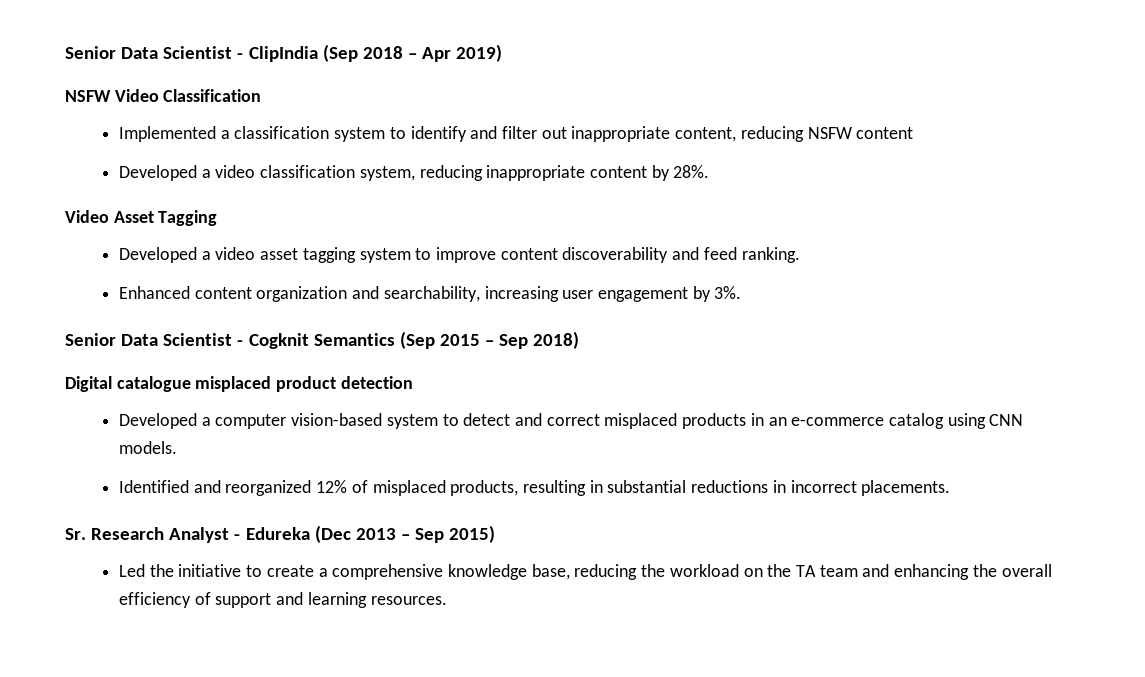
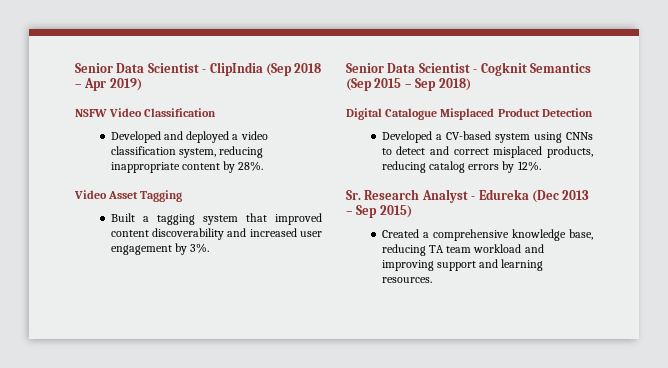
- Implemented a classification system to identify and filter out inappropriate content, reducing NSFW content
- Developed a video classification system, reducing inappropriate content by 28%.
+ Developed and deployed a video classification system, reducing inappropriate content by 28%.
- Developed a video asset tagging system to improve content discoverability and feed ranking.
- Enhanced content organization and searchability, increasing user engagement by 3%.
+ Built a tagging system that improved content discoverability and increased user engagement by 3%.
- Digital catalogue misplaced product detection
- Developed a computer vision-based system to detect and correct misplaced products in an e-commerce catalog using CNN models.
- Identified and reorganized 12% of misplaced products, resulting in substantial reductions in incorrect placements.
+ Digital Catalogue Misplaced Product Detection
+ Developed a CV-based system using CNNs to detect and correct misplaced products, reducing catalog errors by 12%.
- Led the initiative to create a comprehensive knowledge base, reducing the workload on the TA team and enhancing the overall efficiency of support and learning resources.
+ Created a comprehensive knowledge base, reducing TA team workload and improving support and learning resources.

